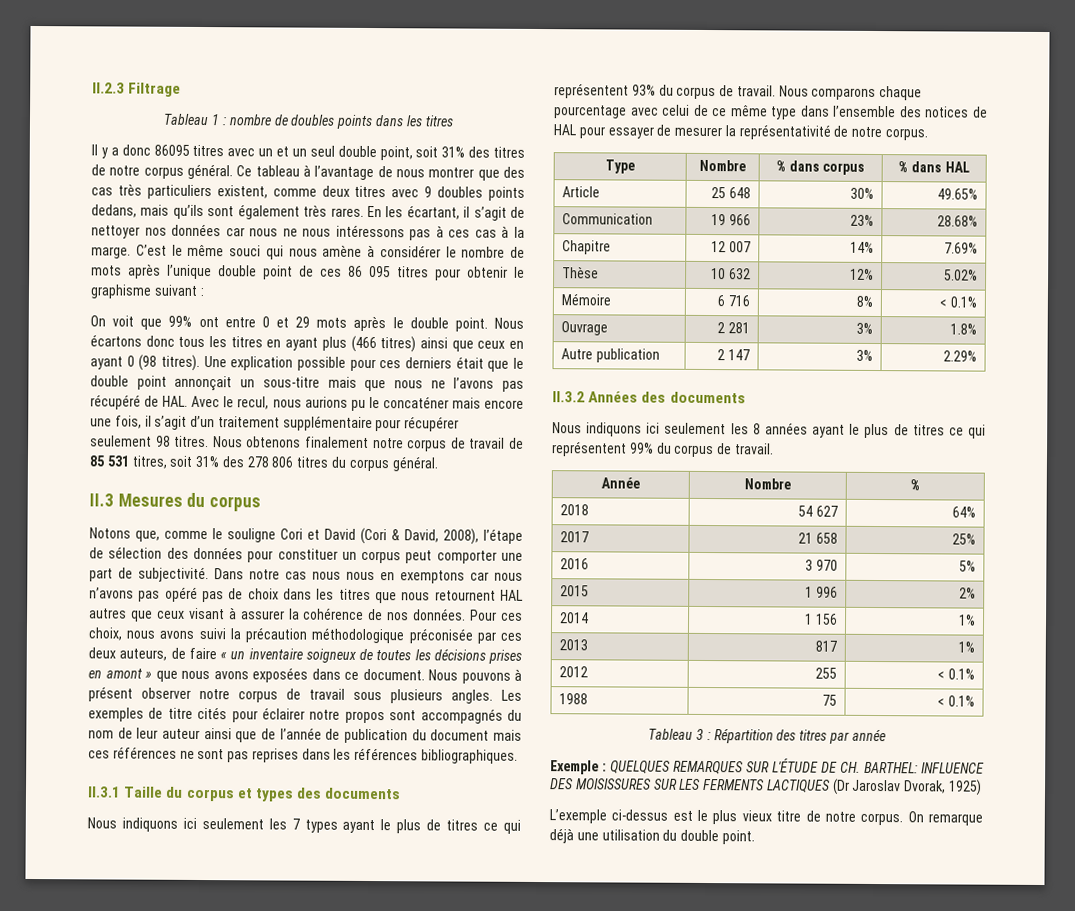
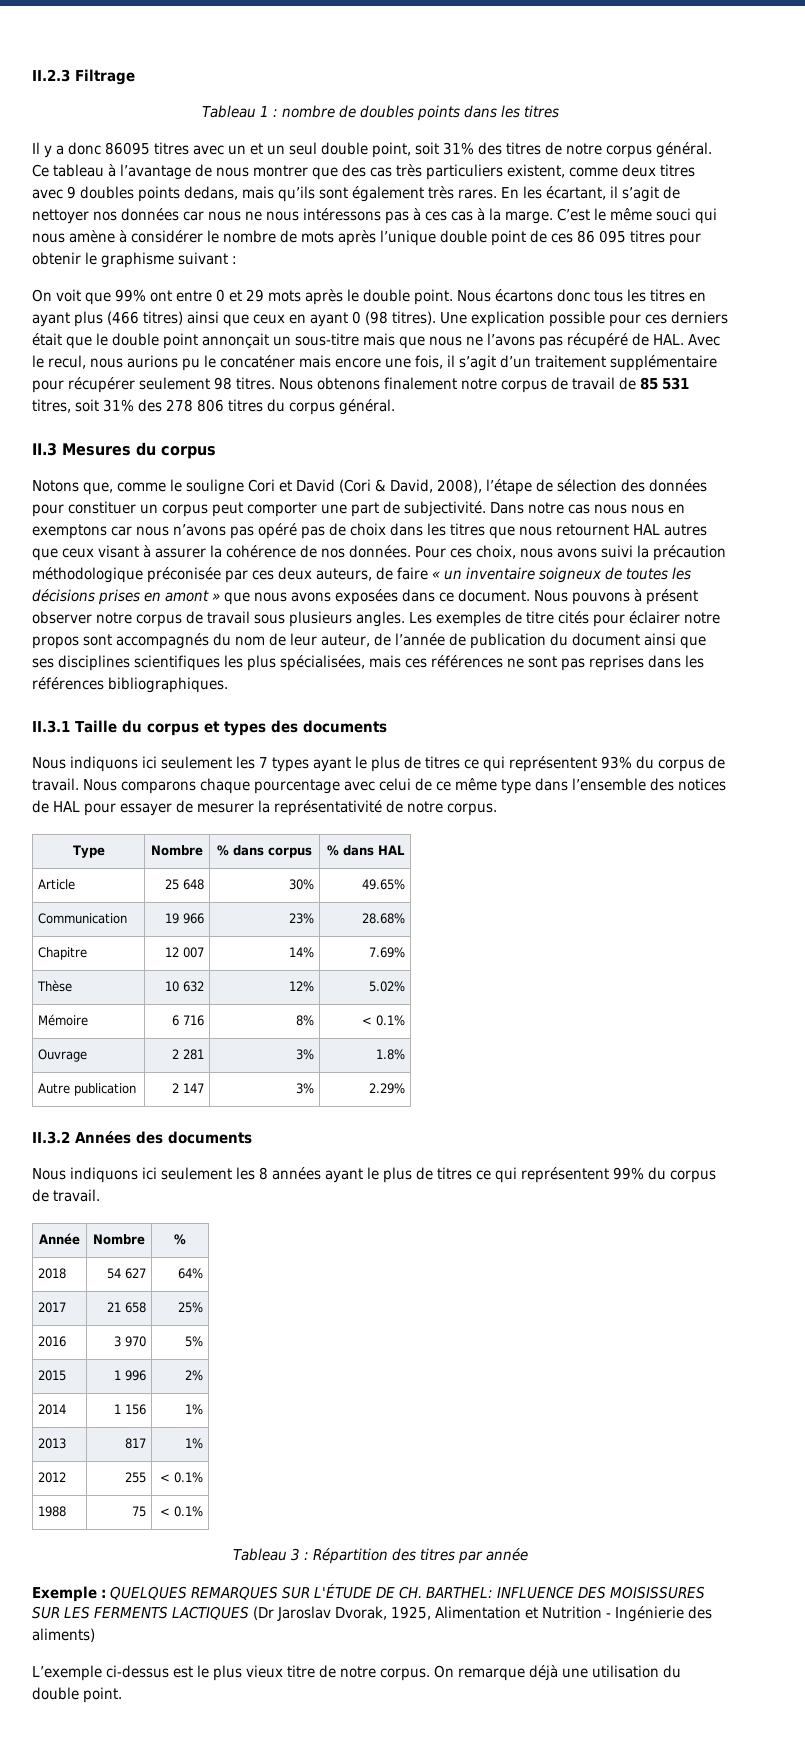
- Les exemples de titre cités pour éclairer notre propos sont accompagnés du nom de leur auteur ainsi que de l’année de publication du document mais ces références ne sont pas reprises dans les références bibliographiques.
+ Les exemples de titre cités pour éclairer notre propos sont accompagnés du nom de leur auteur, de l’année de publication du document ainsi que ses disciplines scientifiques les plus spécialisées, mais ces références ne sont pas reprises dans les références bibliographiques.
- Exemple : QUELQUES REMARQUES SUR L'ÉTUDE DE CH. BARTHEL: INFLUENCE DES MOISISSURES SUR LES FERMENTS LACTIQUES (Dr Jaroslav Dvorak, 1925)
+ Exemple : QUELQUES REMARQUES SUR L'ÉTUDE DE CH. BARTHEL: INFLUENCE DES MOISISSURES SUR LES FERMENTS LACTIQUES (Dr Jaroslav Dvorak, 1925, Alimentation et Nutrition - Ingénierie des aliments)

